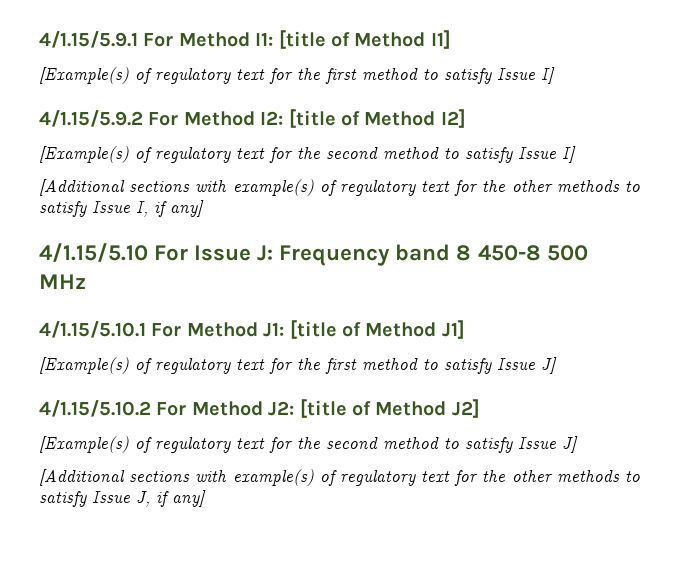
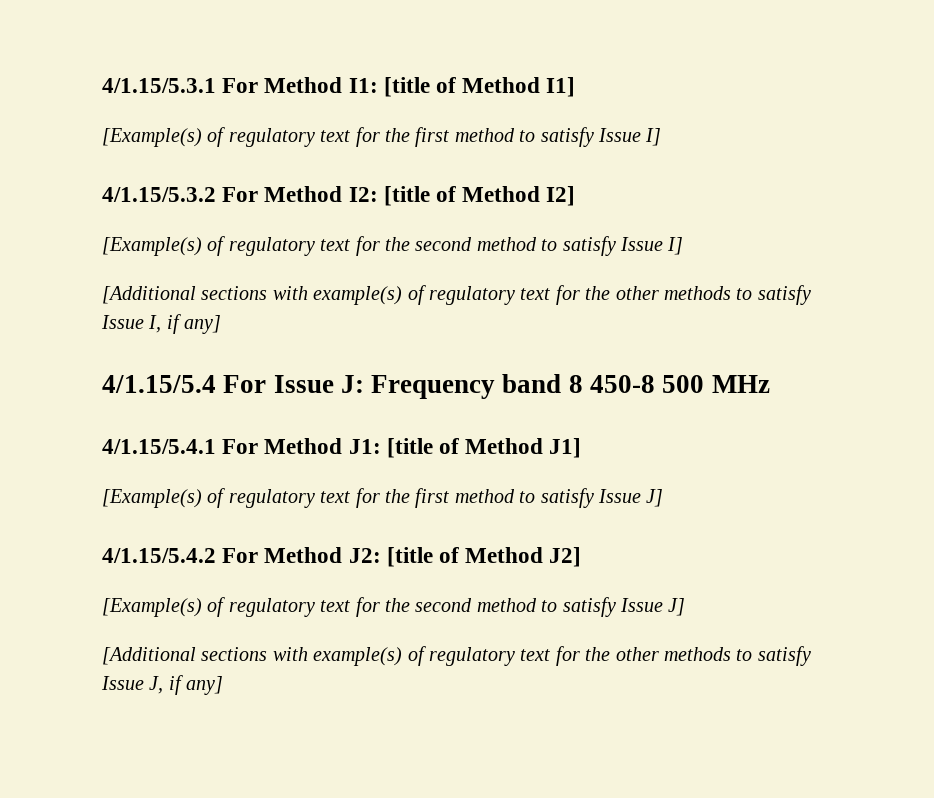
- 4/1.15/5.9.1 For Method I1: [title of Method I1]
+ 4/1.15/5.3.1 For Method I1: [title of Method I1]
- 4/1.15/5.9.2 For Method I2: [title of Method I2]
+ 4/1.15/5.3.2 For Method I2: [title of Method I2]
- 4/1.15/5.10 For Issue J: Frequency band 8 450-8 500 MHz
+ 4/1.15/5.4 For Issue J: Frequency band 8 450-8 500 MHz
- 4/1.15/5.10.1 For Method J1: [title of Method J1]
+ 4/1.15/5.4.1 For Method J1: [title of Method J1]
- 4/1.15/5.10.2 For Method J2: [title of Method J2]
+ 4/1.15/5.4.2 For Method J2: [title of Method J2]

